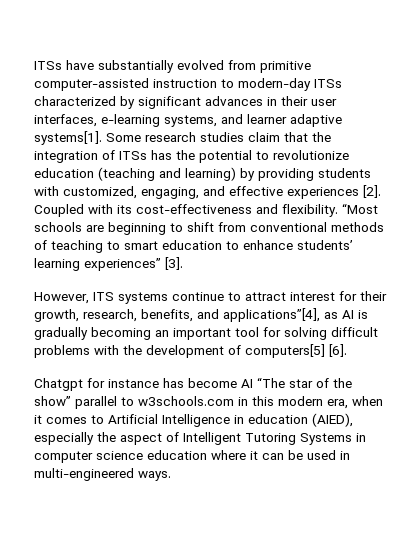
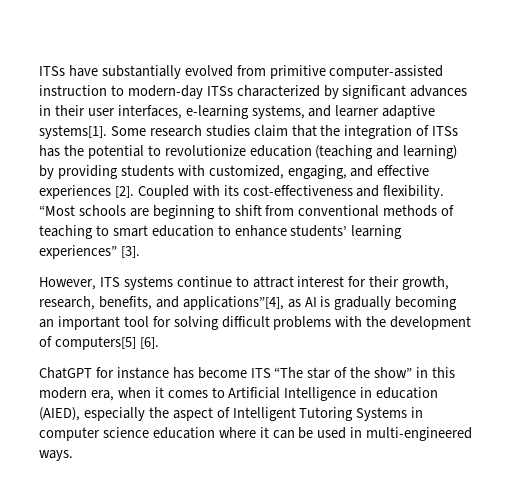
- Chatgpt for instance has become AI “The star of the show” parallel to w3schools.com in this modern era, when it comes to Artificial Intelligence in education (AIED), especially the aspect of Intelligent Tutoring Systems in computer science education where it can be used in multi-engineered ways.
+ ChatGPT for instance has become ITS “The star of the show” in this modern era, when it comes to Artificial Intelligence in education (AIED), especially the aspect of Intelligent Tutoring Systems in computer science education where it can be used in multi-engineered ways.

